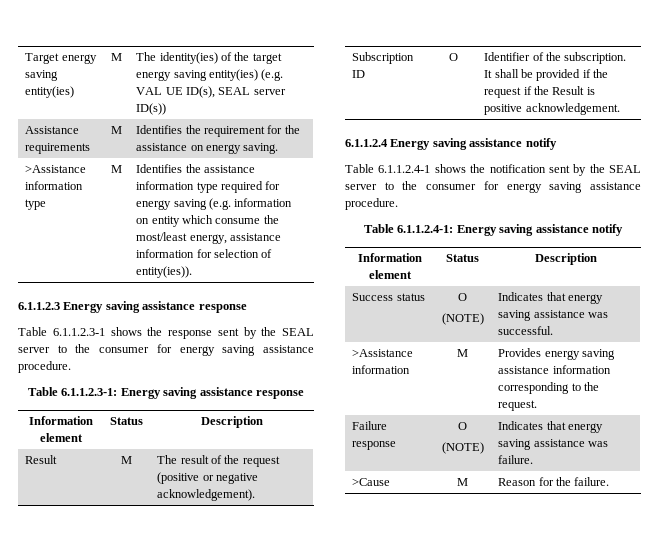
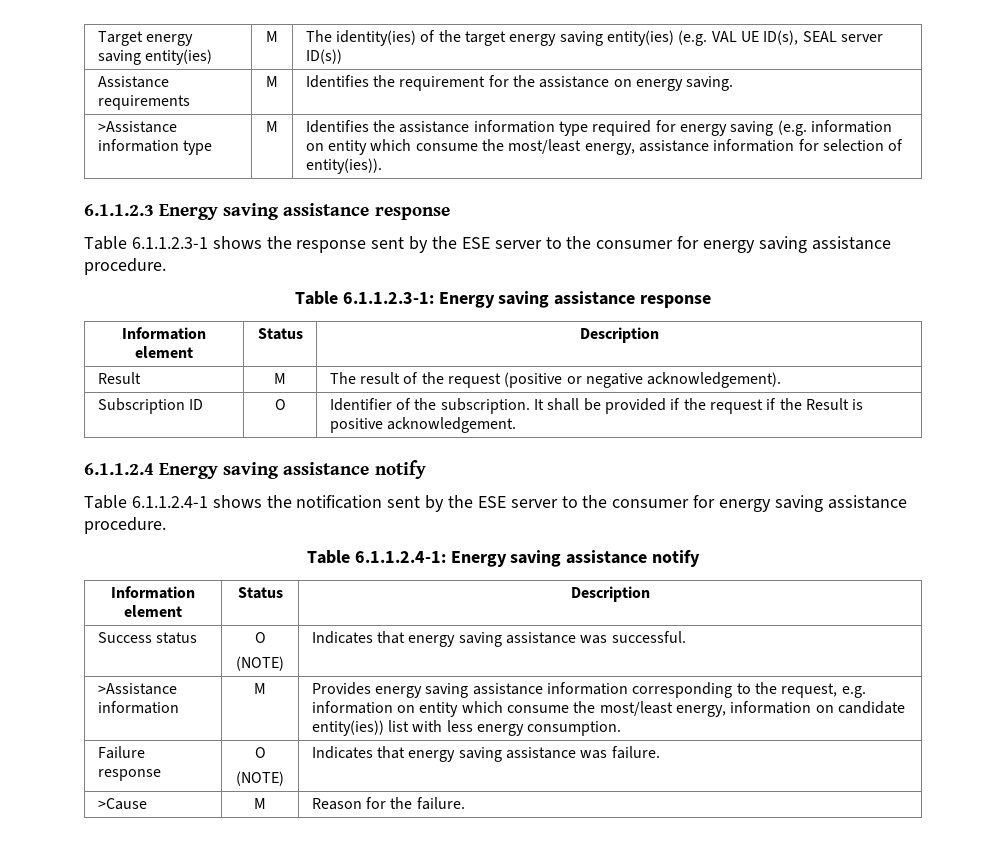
- Table 6.1.1.2.3-1 shows the response sent by the SEAL server to the consumer for energy saving assistance procedure.
+ Table 6.1.1.2.3-1 shows the response sent by the ESE server to the consumer for energy saving assistance procedure.
- Table 6.1.1.2.4-1 shows the notification sent by the SEAL server to the consumer for energy saving assistance procedure.
+ Table 6.1.1.2.4-1 shows the notification sent by the ESE server to the consumer for energy saving assistance procedure.
- >Assistance information | M | Provides energy saving assistance information corresponding to the request.
+ >Assistance information | M | Provides energy saving assistance information corresponding to the request, e.g. information on entity which consume the most/least energy, information on candidate entity(ies)) list with less energy consumption.

